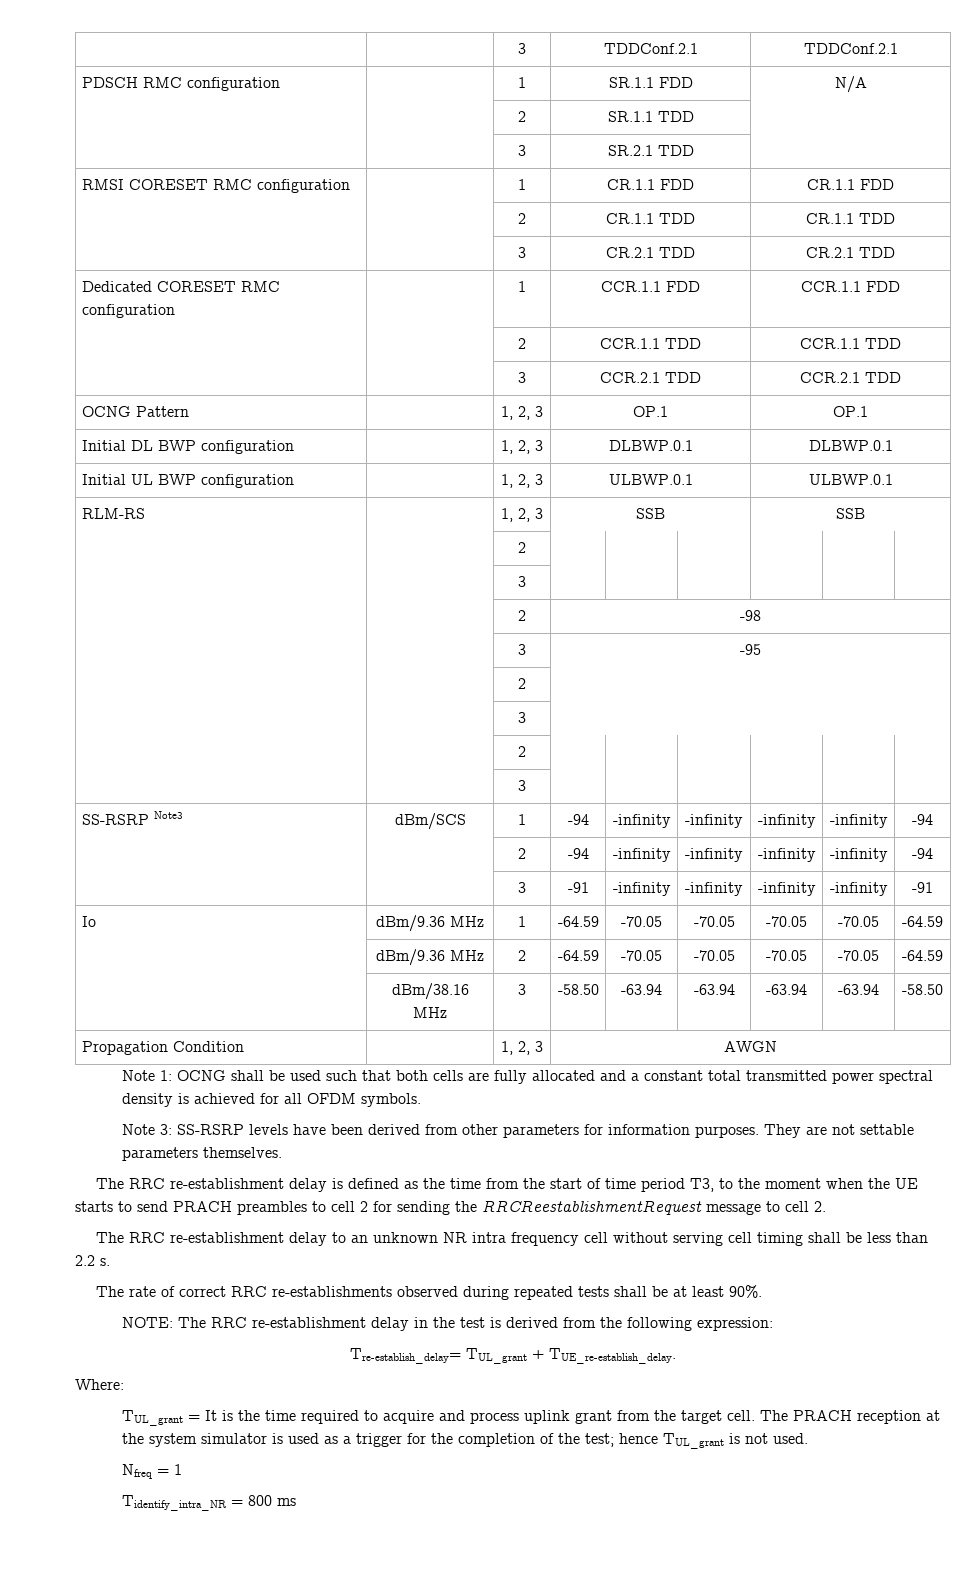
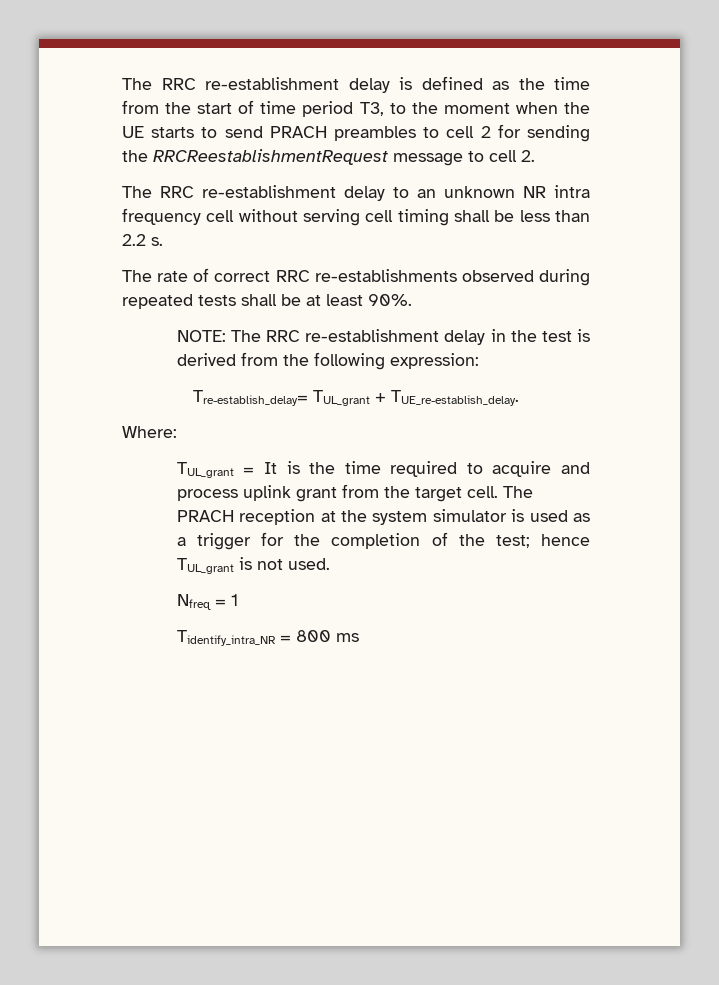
- | | 3 | TDDConf.2.1 | TDDConf.2.1
- PDSCH RMC configuration | | 1 | SR.1.1 FDD | N/A
- | | 2 | SR.1.1 TDD |
- | | 3 | SR.2.1 TDD |
- RMSI CORESET RMC configuration | | 1 | CR.1.1 FDD | CR.1.1 FDD
- | | 2 | CR.1.1 TDD | CR.1.1 TDD
- | | 3 | CR.2.1 TDD | CR.2.1 TDD
- Dedicated CORESET RMC configuration | | 1 | CCR.1.1 FDD | CCR.1.1 FDD
- | | 2 | CCR.1.1 TDD | CCR.1.1 TDD
- | | 3 | CCR.2.1 TDD | CCR.2.1 TDD
- OCNG Pattern | | 1, 2, 3 | OP.1 | OP.1
- Initial DL BWP configuration | | 1, 2, 3 | DLBWP.0.1 | DLBWP.0.1
- Initial UL BWP configuration | | 1, 2, 3 | ULBWP.0.1 | ULBWP.0.1
- RLM-RS | | 1, 2, 3 | SSB | SSB
- | | 2 | | | | | |
- | | 3 | | | | | |
- | | 2 | -98
- | | 3 | -95
- | | 2 |
- | | 3 |
- | | 2 | | | | | |
- | | 3 | | | | | |
- SS-RSRP Note3 | dBm/SCS | 1 | -94 | -infinity | -infinity | -infinity | -infinity | -94
- | | 2 | -94 | -infinity | -infinity | -infinity | -infinity | -94
- | | 3 | -91 | -infinity | -infinity | -infinity | -infinity | -91
- Io | dBm/9.36 MHz | 1 | -64.59 | -70.05 | -70.05 | -70.05 | -70.05 | -64.59
- | dBm/9.36 MHz | 2 | -64.59 | -70.05 | -70.05 | -70.05 | -70.05 | -64.59
- | dBm/38.16 MHz | 3 | -58.50 | -63.94 | -63.94 | -63.94 | -63.94 | -58.50
- Propagation Condition | | 1, 2, 3 | AWGN
- Note 1: OCNG shall be used such that both cells are fully allocated and a constant total transmitted power spectral density is achieved for all OFDM symbols.
- Note 3: SS-RSRP levels have been derived from other parameters for information purposes. They are not settable parameters themselves.

